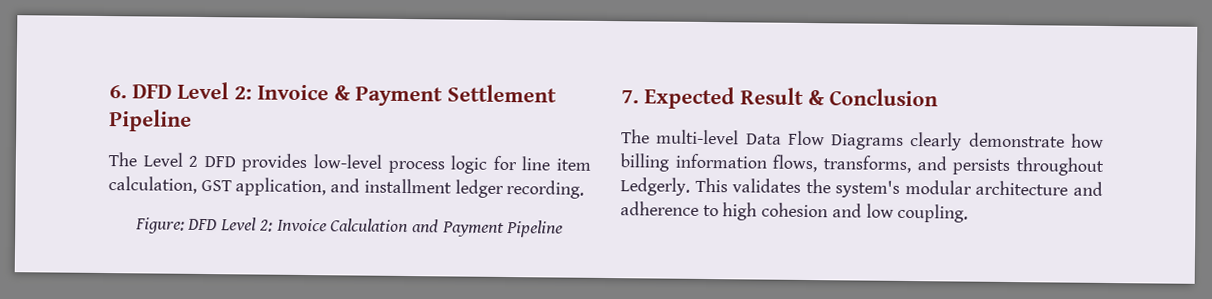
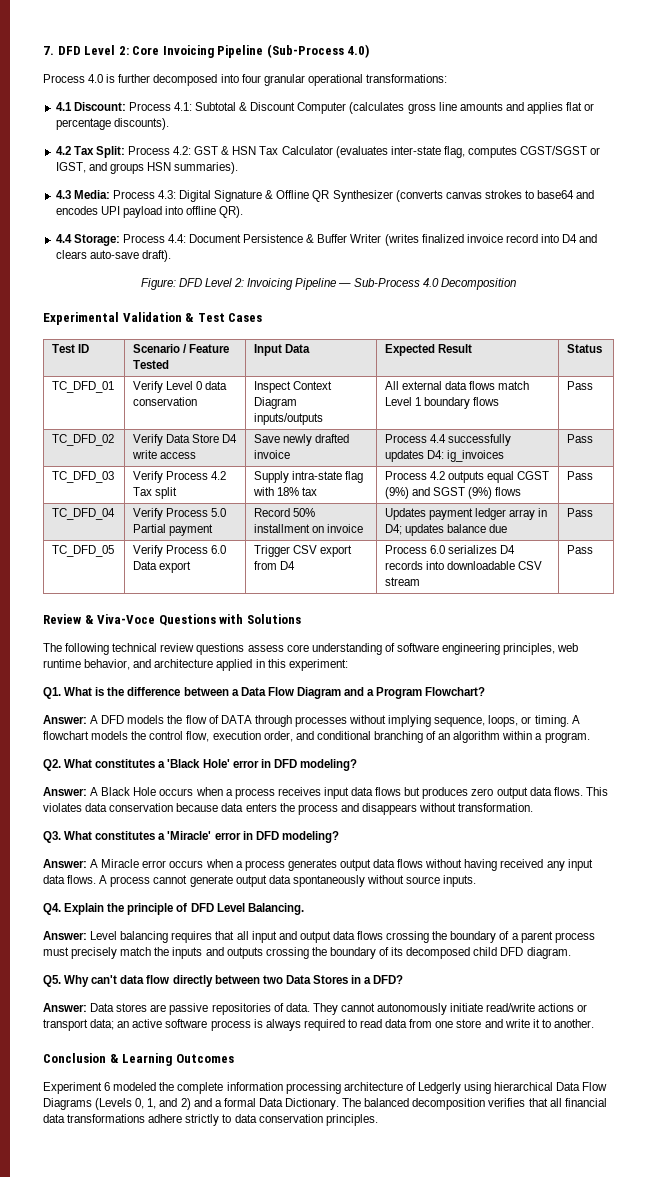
- 6. DFD Level 2: Invoice & Payment Settlement Pipeline
- The Level 2 DFD provides low-level process logic for line item calculation, GST application, and installment ledger recording.
- Figure: DFD Level 2: Invoice Calculation and Payment Pipeline
- 7. Expected Result & Conclusion
- The multi-level Data Flow Diagrams clearly demonstrate how billing information flows, transforms, and persists throughout Ledgerly. This validates the system's modular architecture and adherence to high cohesion and low coupling.
+ 7. DFD Level 2: Core Invoicing Pipeline (Sub-Process 4.0)
+ Process 4.0 is further decomposed into four granular operational transformations:
+ 4.1 Discount: Process 4.1: Subtotal & Discount Computer (calculates gross line amounts and applies flat or percentage discounts).
+ 4.2 Tax Split: Process 4.2: GST & HSN Tax Calculator (evaluates inter-state flag, computes CGST/SGST or IGST, and groups HSN summaries).
+ 4.3 Media: Process 4.3: Digital Signature & Offline QR Synthesizer (converts canvas strokes to base64 and encodes UPI payload into offline QR).
+ 4.4 Storage: Process 4.4: Document Persistence & Buffer Writer (writes finalized invoice record into D4 and clears auto-save draft).
+ Figure: DFD Level 2: Invoicing Pipeline — Sub-Process 4.0 Decomposition
+ Experimental Validation & Test Cases
+ Test ID | Scenario / Feature Tested | Input Data | Expected Result | Status
+ TC_DFD_01 | Verify Level 0 data conservation | Inspect Context Diagram inputs/outputs | All external data flows match Level 1 boundary flows | Pass
+ TC_DFD_02 | Verify Data Store D4 write access | Save newly drafted invoice | Process 4.4 successfully updates D4: ig_invoices | Pass
+ TC_DFD_03 | Verify Process 4.2 Tax split | Supply intra-state flag with 18% tax | Process 4.2 outputs equal CGST (9%) and SGST (9%) flows | Pass
+ TC_DFD_04 | Verify Process 5.0 Partial payment | Record 50% installment on invoice | Updates payment ledger array in D4; updates balance due | Pass
+ TC_DFD_05 | Verify Process 6.0 Data export | Trigger CSV export from D4 | Process 6.0 serializes D4 records into downloadable CSV stream | Pass
+ Review & Viva-Voce Questions with Solutions
+ The following technical review questions assess core understanding of software engineering principles, web runtime behavior, and architecture applied in this experiment:
+ Q1. What is the difference between a Data Flow Diagram and a Program Flowchart?
+ Answer: A DFD models the flow of DATA through processes without implying sequence, loops, or timing. A flowchart models the control flow, execution order, and conditional branching of an algorithm within a program.
+ Q2. What constitutes a 'Black Hole' error in DFD modeling?
+ Answer: A Black Hole occurs when a process receives input data flows but produces zero output data flows. This violates data conservation because data enters the process and disappears without transformation.
+ Q3. What constitutes a 'Miracle' error in DFD modeling?
+ Answer: A Miracle error occurs when a process generates output data flows without having received any input data flows. A process cannot generate output data spontaneously without source inputs.
+ Q4. Explain the principle of DFD Level Balancing.
+ Answer: Level balancing requires that all input and output data flows crossing the boundary of a parent process must precisely match the inputs and outputs crossing the boundary of its decomposed child DFD diagram.
+ Q5. Why can't data flow directly between two Data Stores in a DFD?
+ Answer: Data stores are passive repositories of data. They cannot autonomously initiate read/write actions or transport data; an active software process is always required to read data from one store and write it to another.
+ Conclusion & Learning Outcomes
+ Experiment 6 modeled the complete information processing architecture of Ledgerly using hierarchical Data Flow Diagrams (Levels 0, 1, and 2) and a formal Data Dictionary. The balanced decomposition verifies that all financial data transformations adhere strictly to data conservation principles.

